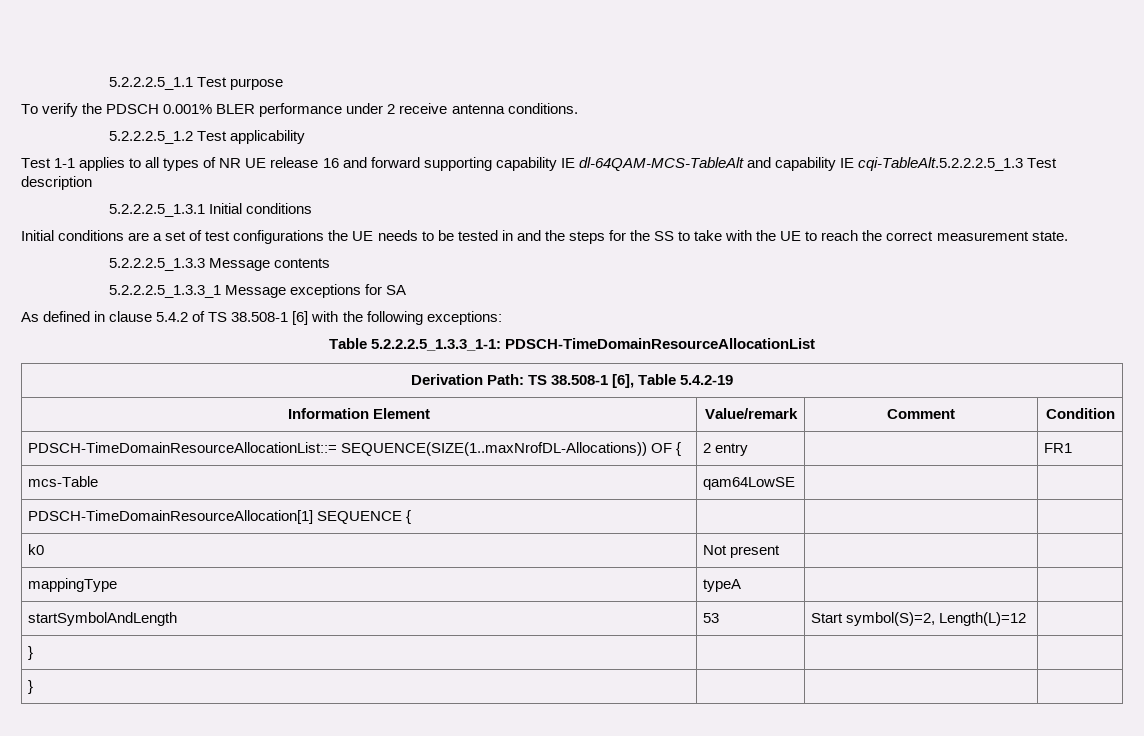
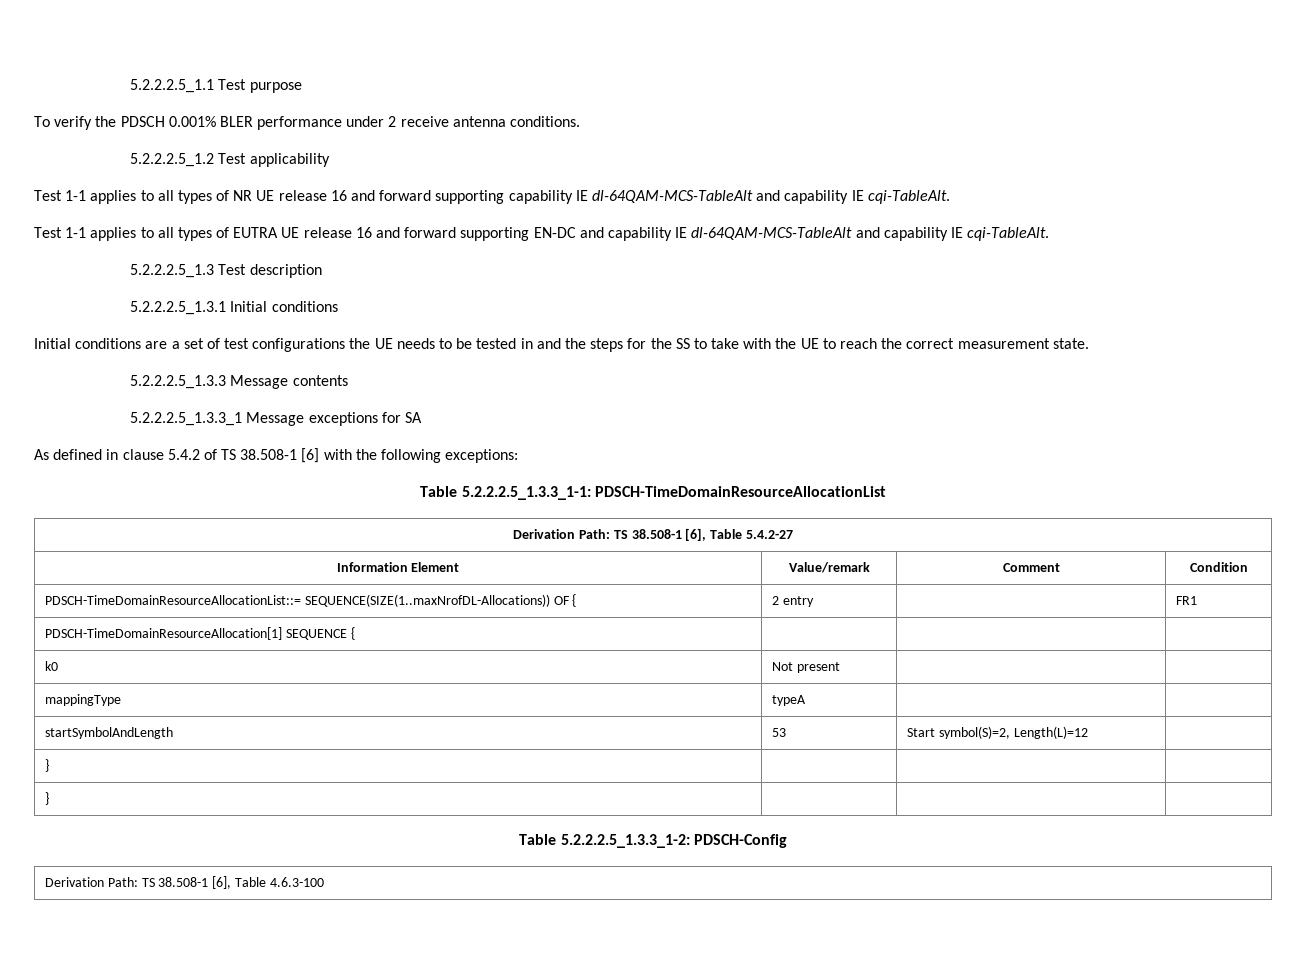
- Test 1-1 applies to all types of NR UE release 16 and forward supporting capability IE dl-64QAM-MCS-TableAlt and capability IE cqi-TableAlt.5.2.2.2.5_1.3 Test description
+ Test 1-1 applies to all types of NR UE release 16 and forward supporting capability IE dl-64QAM-MCS-TableAlt and capability IE cqi-TableAlt.
+ Test 1-1 applies to all types of EUTRA UE release 16 and forward supporting EN-DC and capability IE dl-64QAM-MCS-TableAlt and capability IE cqi-TableAlt.
+ 5.2.2.2.5_1.3 Test description
- Derivation Path: TS 38.508-1 [6], Table 5.4.2-19
+ Derivation Path: TS 38.508-1 [6], Table 5.4.2-27
- mcs-Table | qam64LowSE | |
+ Table 5.2.2.2.5_1.3.3_1-2: PDSCH-Config
+ Derivation Path: TS 38.508-1 [6], Table 4.6.3-100

